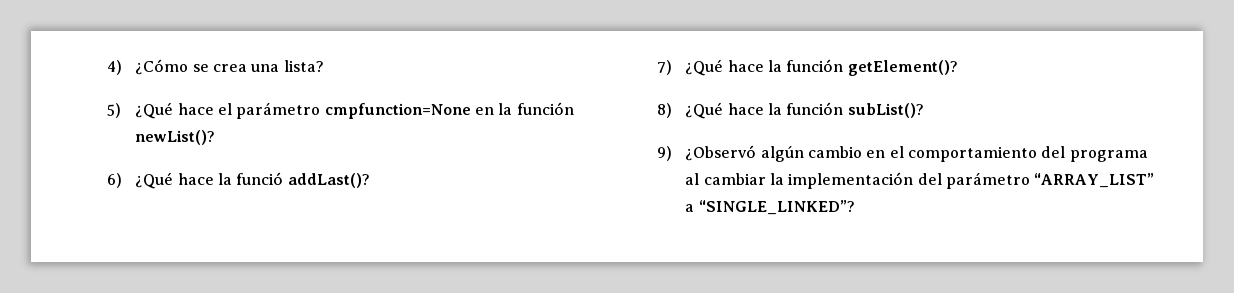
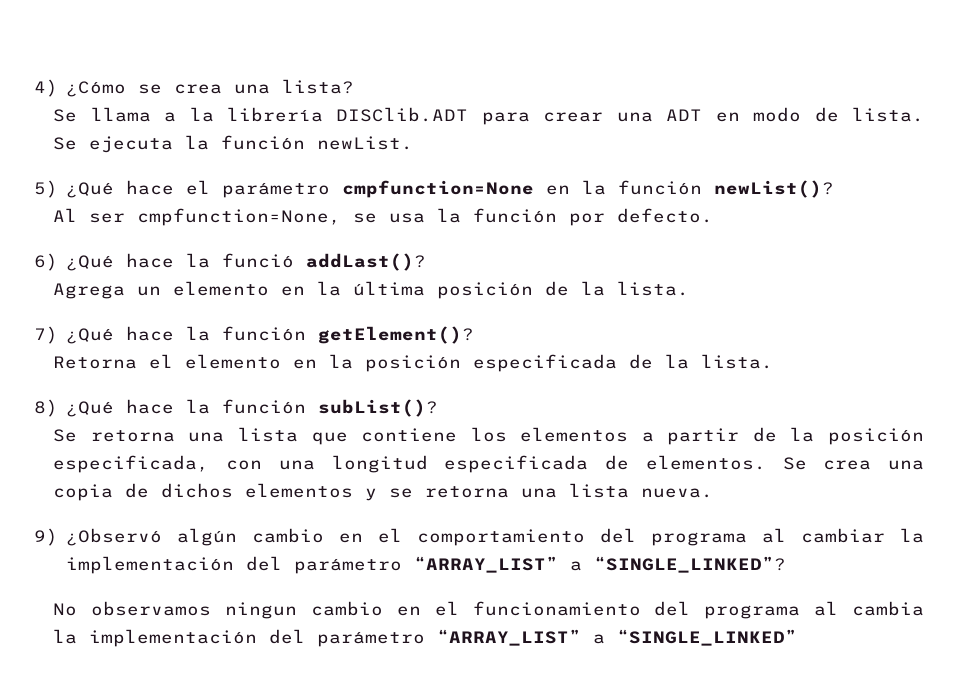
+ Se llama a la librería DISClib.ADT para crear una ADT en modo de lista. Se ejecuta la función newList.
+ Al ser cmpfunction=None, se usa la función por defecto.
+ Agrega un elemento en la última posición de la lista.
+ Retorna el elemento en la posición especificada de la lista.
+ Se retorna una lista que contiene los elementos a partir de la posición especificada, con una longitud especificada de elementos. Se crea una copia de dichos elementos y se retorna una lista nueva.
+ No observamos ningun cambio en el funcionamiento del programa al cambia la implementación del parámetro “ARRAY_LIST” a “SINGLE_LINKED”

